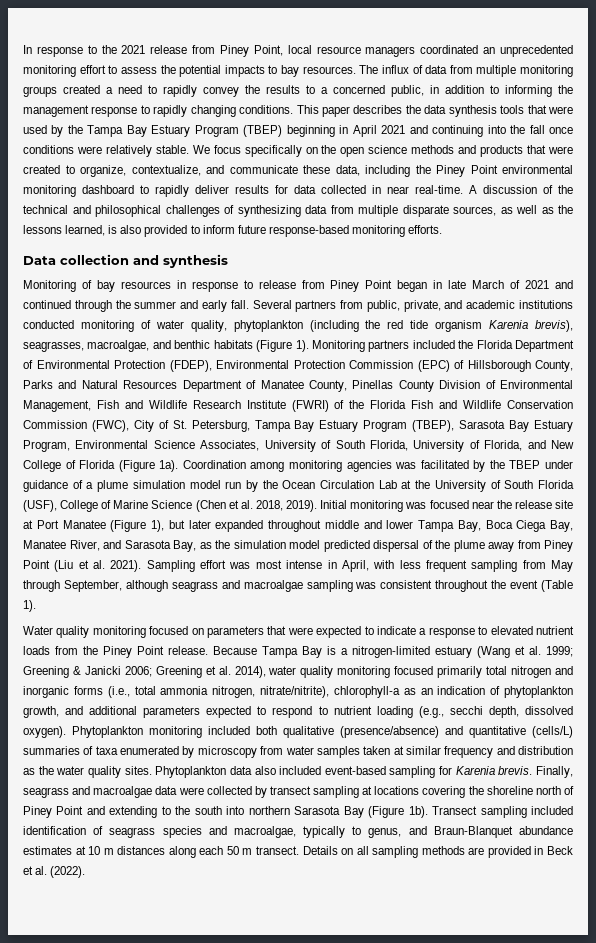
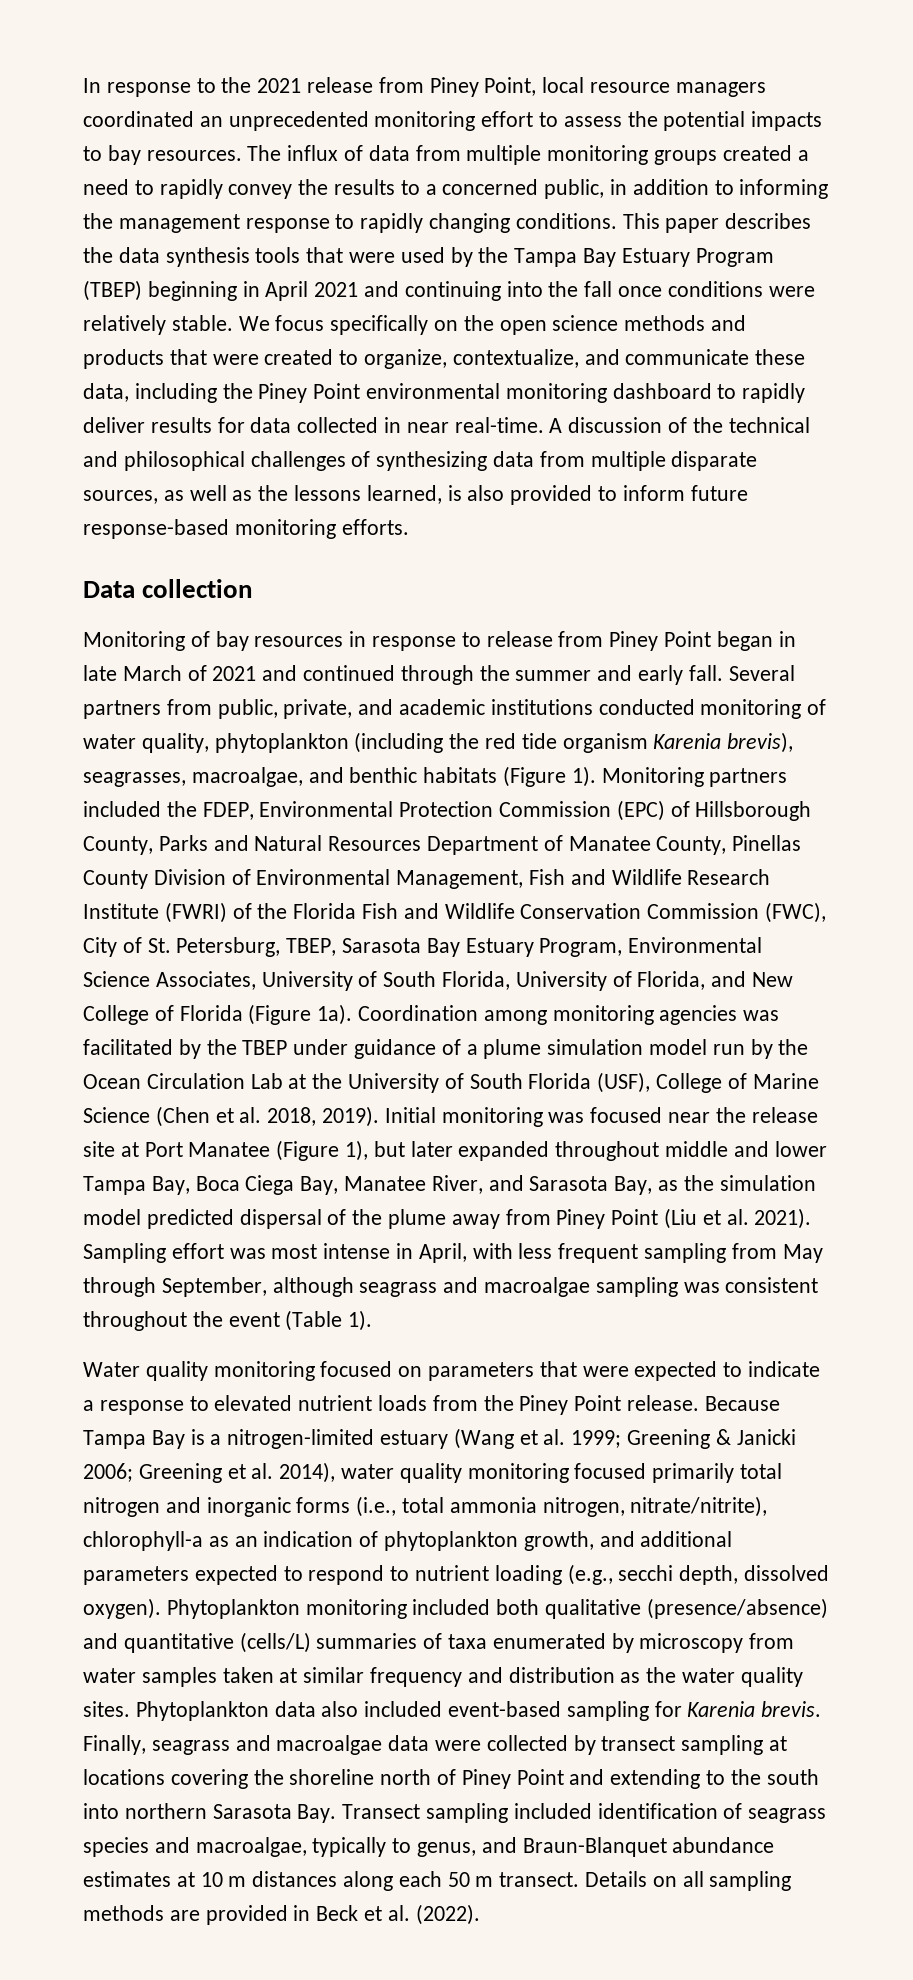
- Data collection and synthesis
+ Data collection
- Monitoring partners included the Florida Department of Environmental Protection (FDEP), Environmental Protection Commission (EPC) of Hillsborough County, Parks and Natural Resources Department of Manatee County, Pinellas County Division of Environmental Management, Fish and Wildlife Research Institute (FWRI) of the Florida Fish and Wildlife Conservation Commission (FWC), City of St. Petersburg, Tampa Bay Estuary Program (TBEP), Sarasota Bay Estuary Program, Environmental Science Associates, University of South Florida, University of Florida, and New College of Florida (Figure 1a).
+ Monitoring partners included the FDEP, Environmental Protection Commission (EPC) of Hillsborough County, Parks and Natural Resources Department of Manatee County, Pinellas County Division of Environmental Management, Fish and Wildlife Research Institute (FWRI) of the Florida Fish and Wildlife Conservation Commission (FWC), City of St. Petersburg, TBEP, Sarasota Bay Estuary Program, Environmental Science Associates, University of South Florida, University of Florida, and New College of Florida (Figure 1a).
- Finally, seagrass and macroalgae data were collected by transect sampling at locations covering the shoreline north of Piney Point and extending to the south into northern Sarasota Bay (Figure 1b). Transect sampling included identification of seagrass species and macroalgae, typically to genus, and Braun-Blanquet abundance estimates at 10 m distances along each 50 m transect.
+ Finally, seagrass and macroalgae data were collected by transect sampling at locations covering the shoreline north of Piney Point and extending to the south into northern Sarasota Bay. Transect sampling included identification of seagrass species and macroalgae, typically to genus, and Braun-Blanquet abundance estimates at 10 m distances along each 50 m transect.

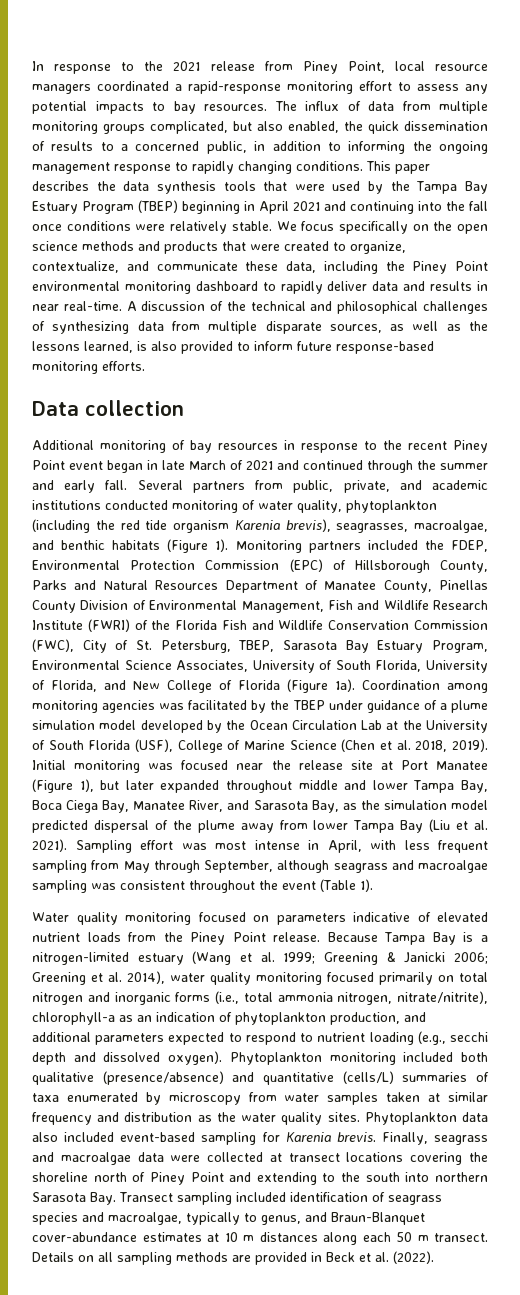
- In response to the 2021 release from Piney Point, local resource managers coordinated an unprecedented monitoring effort to assess the potential impacts to bay resources.
+ In response to the 2021 release from Piney Point, local resource managers coordinated a rapid-response monitoring effort to assess any potential impacts to bay resources.
- The influx of data from multiple monitoring groups created a need to rapidly convey the results to a concerned public, in addition to informing the management response to rapidly changing conditions.
+ The influx of data from multiple monitoring groups complicated, but also enabled, the quick dissemination of results to a concerned public, in addition to informing the ongoing management response to rapidly changing conditions.
- We focus specifically on the open science methods and products that were created to organize, contextualize, and communicate these data, including the Piney Point environmental monitoring dashboard to rapidly deliver results for data collected in near real-time.
+ We focus specifically on the open science methods and products that were created to organize, contextualize, and communicate these data, including the Piney Point environmental monitoring dashboard to rapidly deliver data and results in near real-time.
- Monitoring of bay resources in response to release from Piney Point began in late March of 2021 and continued through the summer and early fall.
+ Additional monitoring of bay resources in response to the recent Piney Point event began in late March of 2021 and continued through the summer and early fall.
- Coordination among monitoring agencies was facilitated by the TBEP under guidance of a plume simulation model run by the Ocean Circulation Lab at the University of South Florida (USF), College of Marine Science (Chen et al. 2018, 2019).
+ Coordination among monitoring agencies was facilitated by the TBEP under guidance of a plume simulation model developed by the Ocean Circulation Lab at the University of South Florida (USF), College of Marine Science (Chen et al. 2018, 2019).
- Initial monitoring was focused near the release site at Port Manatee (Figure 1), but later expanded throughout middle and lower Tampa Bay, Boca Ciega Bay, Manatee River, and Sarasota Bay, as the simulation model predicted dispersal of the plume away from Piney Point (Liu et al. 2021).
+ Initial monitoring was focused near the release site at Port Manatee (Figure 1), but later expanded throughout middle and lower Tampa Bay, Boca Ciega Bay, Manatee River, and Sarasota Bay, as the simulation model predicted dispersal of the plume away from lower Tampa Bay (Liu et al. 2021).
- Water quality monitoring focused on parameters that were expected to indicate a response to elevated nutrient loads from the Piney Point release.
+ Water quality monitoring focused on parameters indicative of elevated nutrient loads from the Piney Point release.
- Because Tampa Bay is a nitrogen-limited estuary (Wang et al. 1999; Greening & Janicki 2006; Greening et al. 2014), water quality monitoring focused primarily total nitrogen and inorganic forms (i.e., total ammonia nitrogen, nitrate/nitrite), chlorophyll-a as an indication of phytoplankton growth, and additional parameters expected to respond to nutrient loading (e.g., secchi depth, dissolved oxygen).
+ Because Tampa Bay is a nitrogen-limited estuary (Wang et al. 1999; Greening & Janicki 2006; Greening et al. 2014), water quality monitoring focused primarily on total nitrogen and inorganic forms (i.e., total ammonia nitrogen, nitrate/nitrite), chlorophyll-a as an indication of phytoplankton production, and additional parameters expected to respond to nutrient loading (e.g., secchi depth and dissolved oxygen).
- Finally, seagrass and macroalgae data were collected by transect sampling at locations covering the shoreline north of Piney Point and extending to the south into northern Sarasota Bay. Transect sampling included identification of seagrass species and macroalgae, typically to genus, and Braun-Blanquet abundance estimates at 10 m distances along each 50 m transect.
+ Finally, seagrass and macroalgae data were collected at transect locations covering the shoreline north of Piney Point and extending to the south into northern Sarasota Bay. Transect sampling included identification of seagrass species and macroalgae, typically to genus, and Braun-Blanquet cover-abundance estimates at 10 m distances along each 50 m transect.

